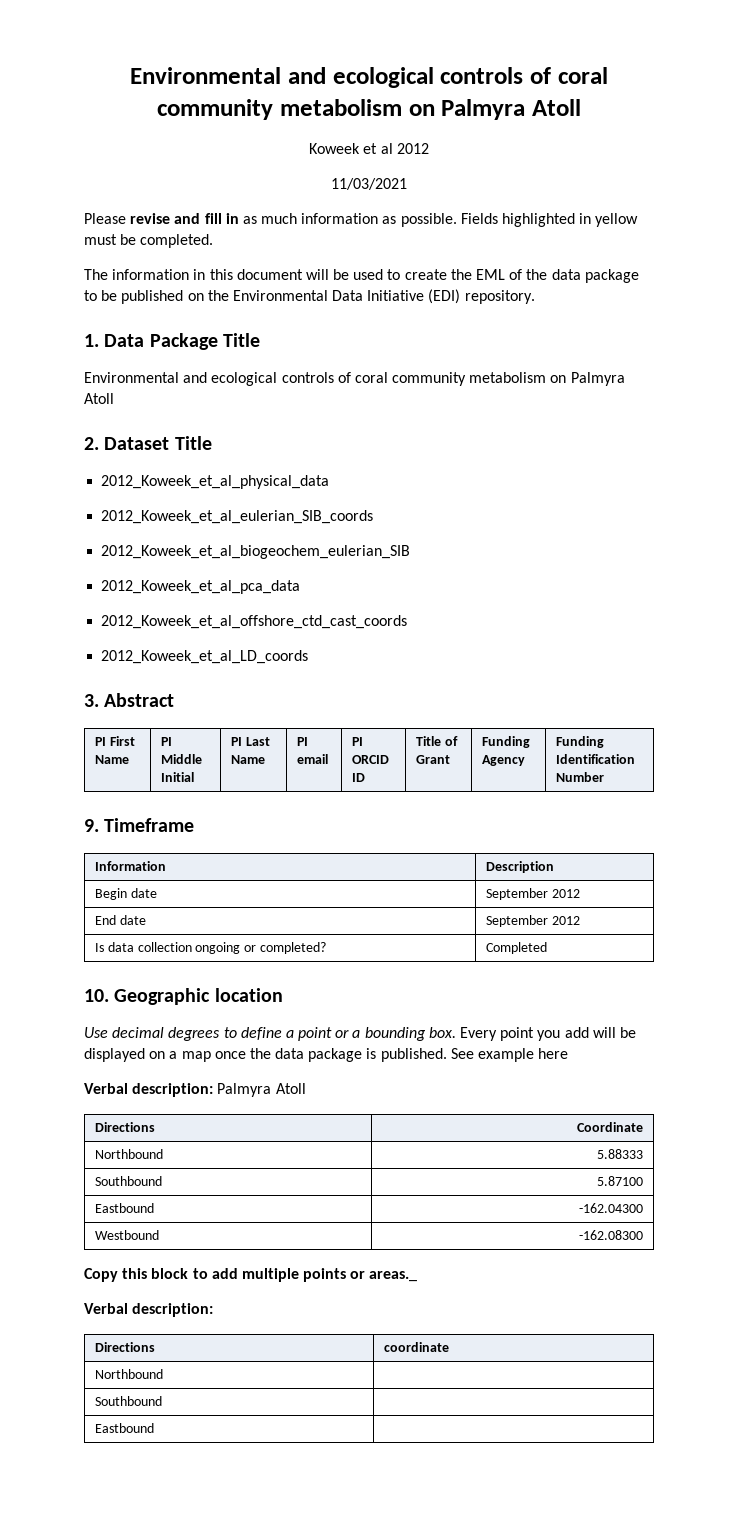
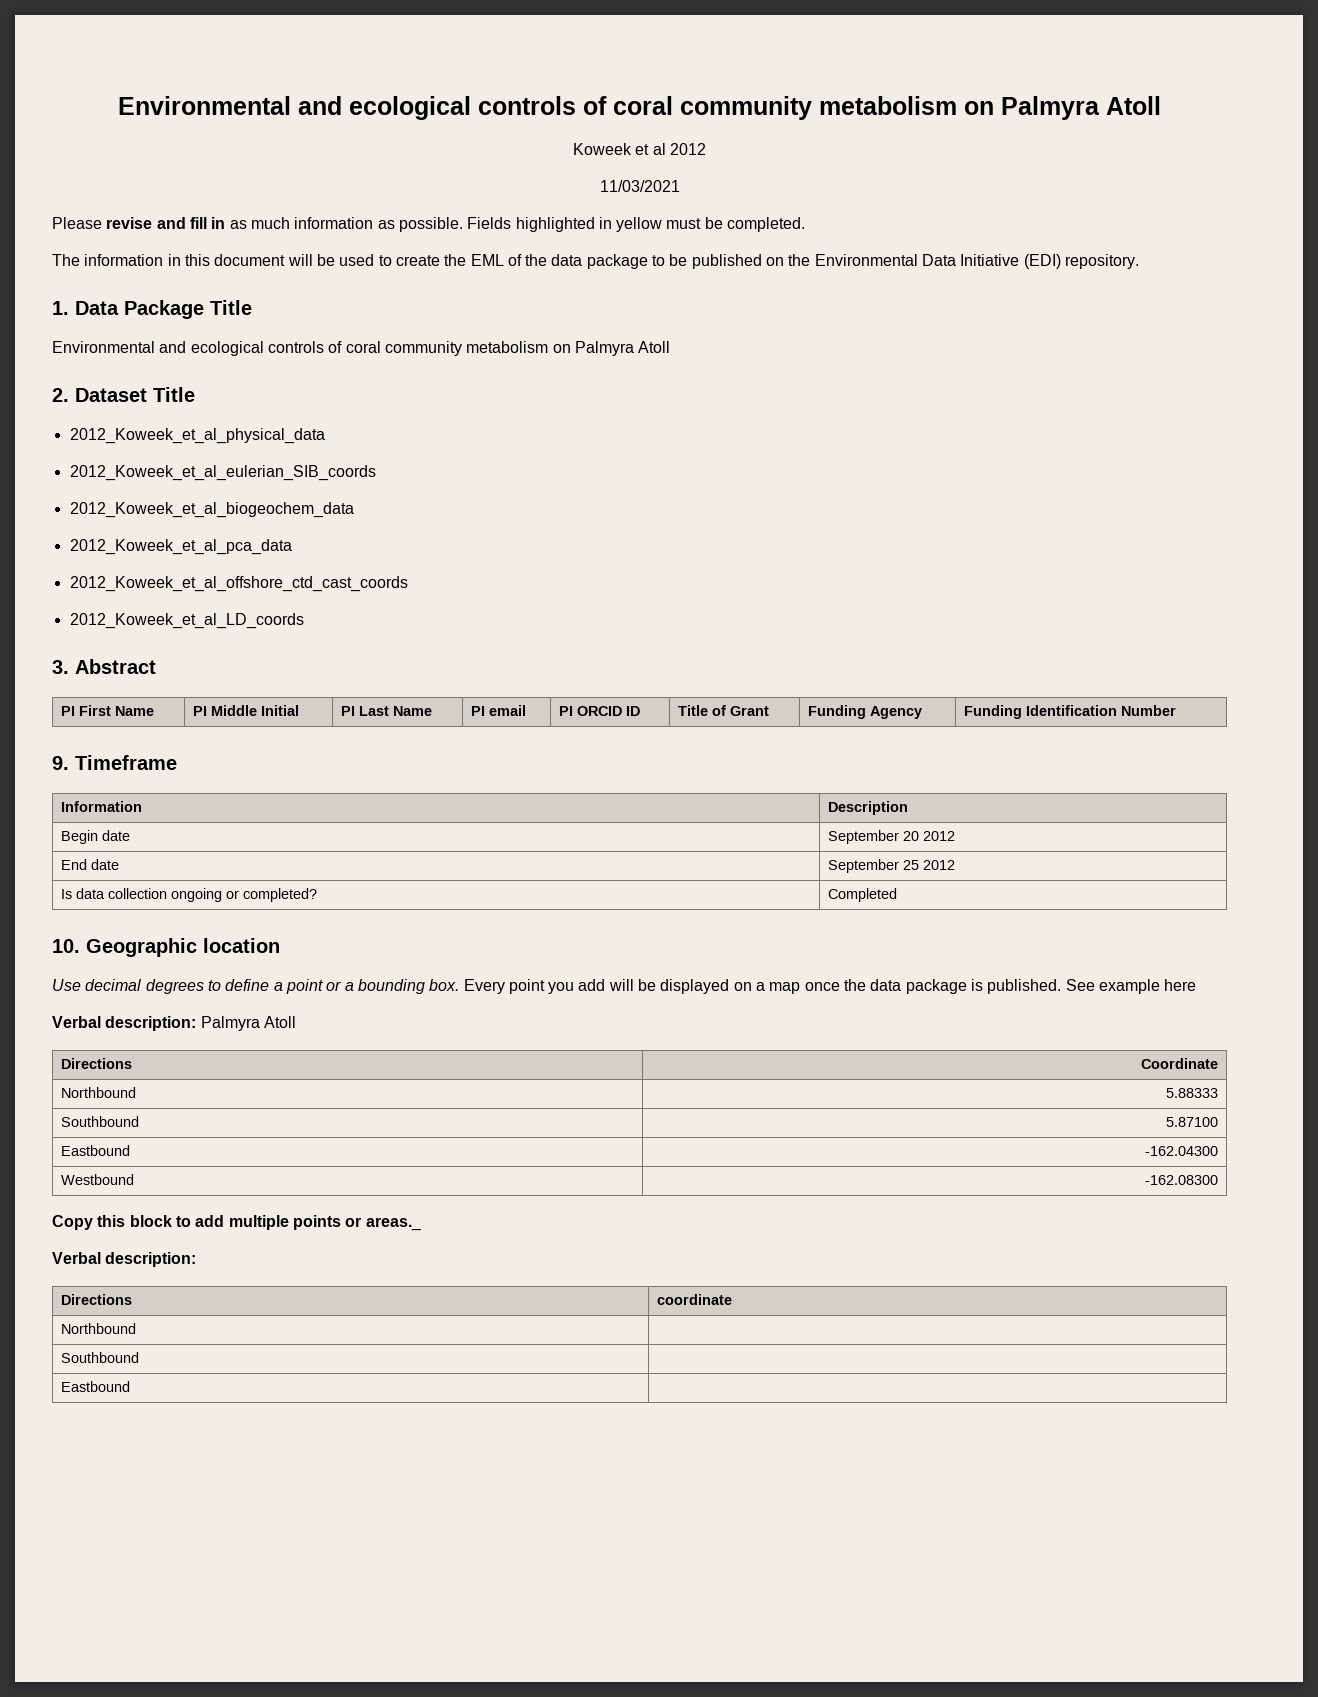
- 2012_Koweek_et_al_biogeochem_eulerian_SIB
+ 2012_Koweek_et_al_biogeochem_data
- Begin date | September 2012
+ Begin date | September 20 2012
- End date | September 2012
+ End date | September 25 2012

